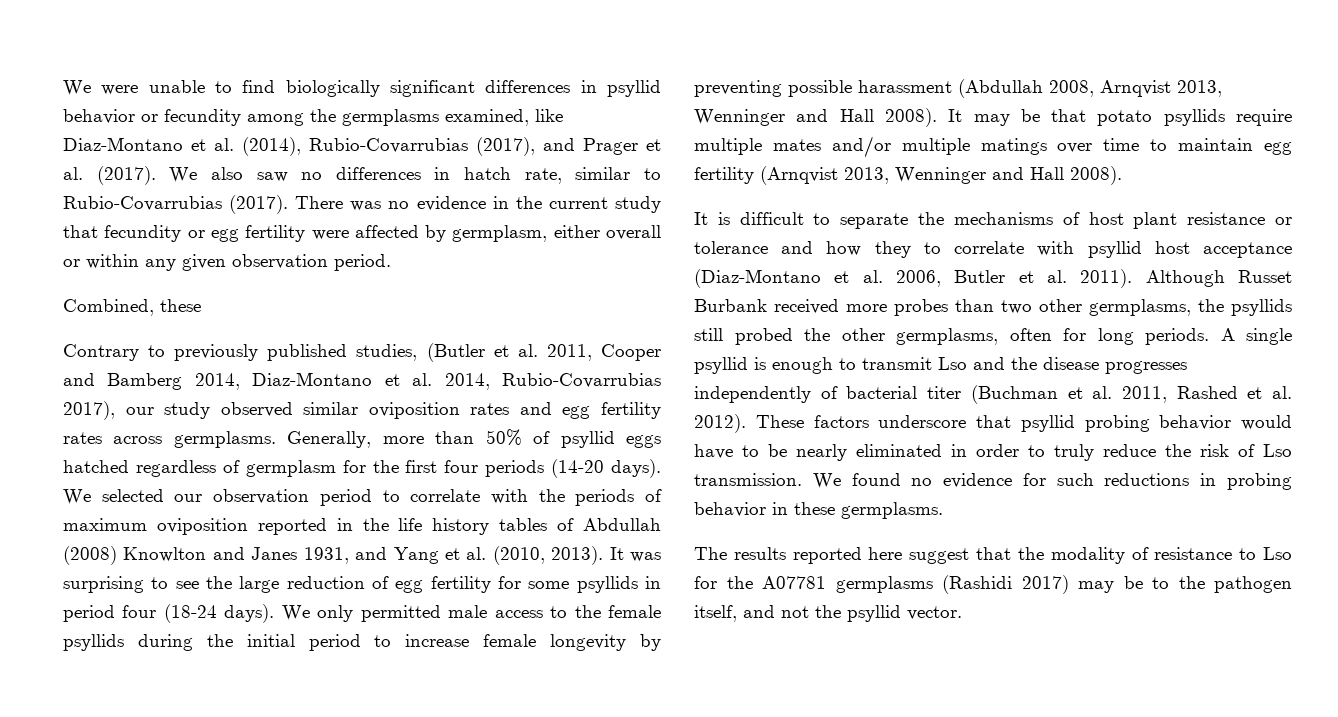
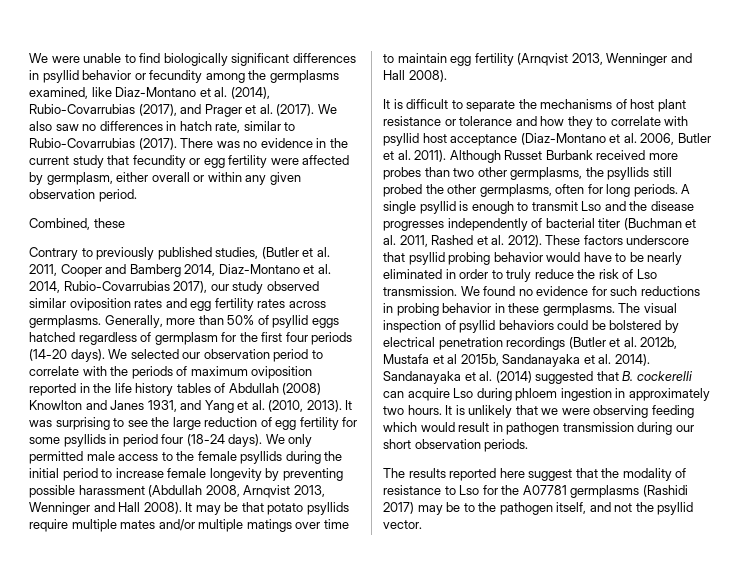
+ The visual inspection of psyllid behaviors could be bolstered by electrical penetration recordings (Butler et al. 2012b, Mustafa et al 2015b, Sandanayaka et al. 2014). Sandanayaka et al. (2014) suggested that B. cockerelli can acquire Lso during phloem ingestion in approximately two hours. It is unlikely that we were observing feeding which would result in pathogen transmission during our short observation periods.

